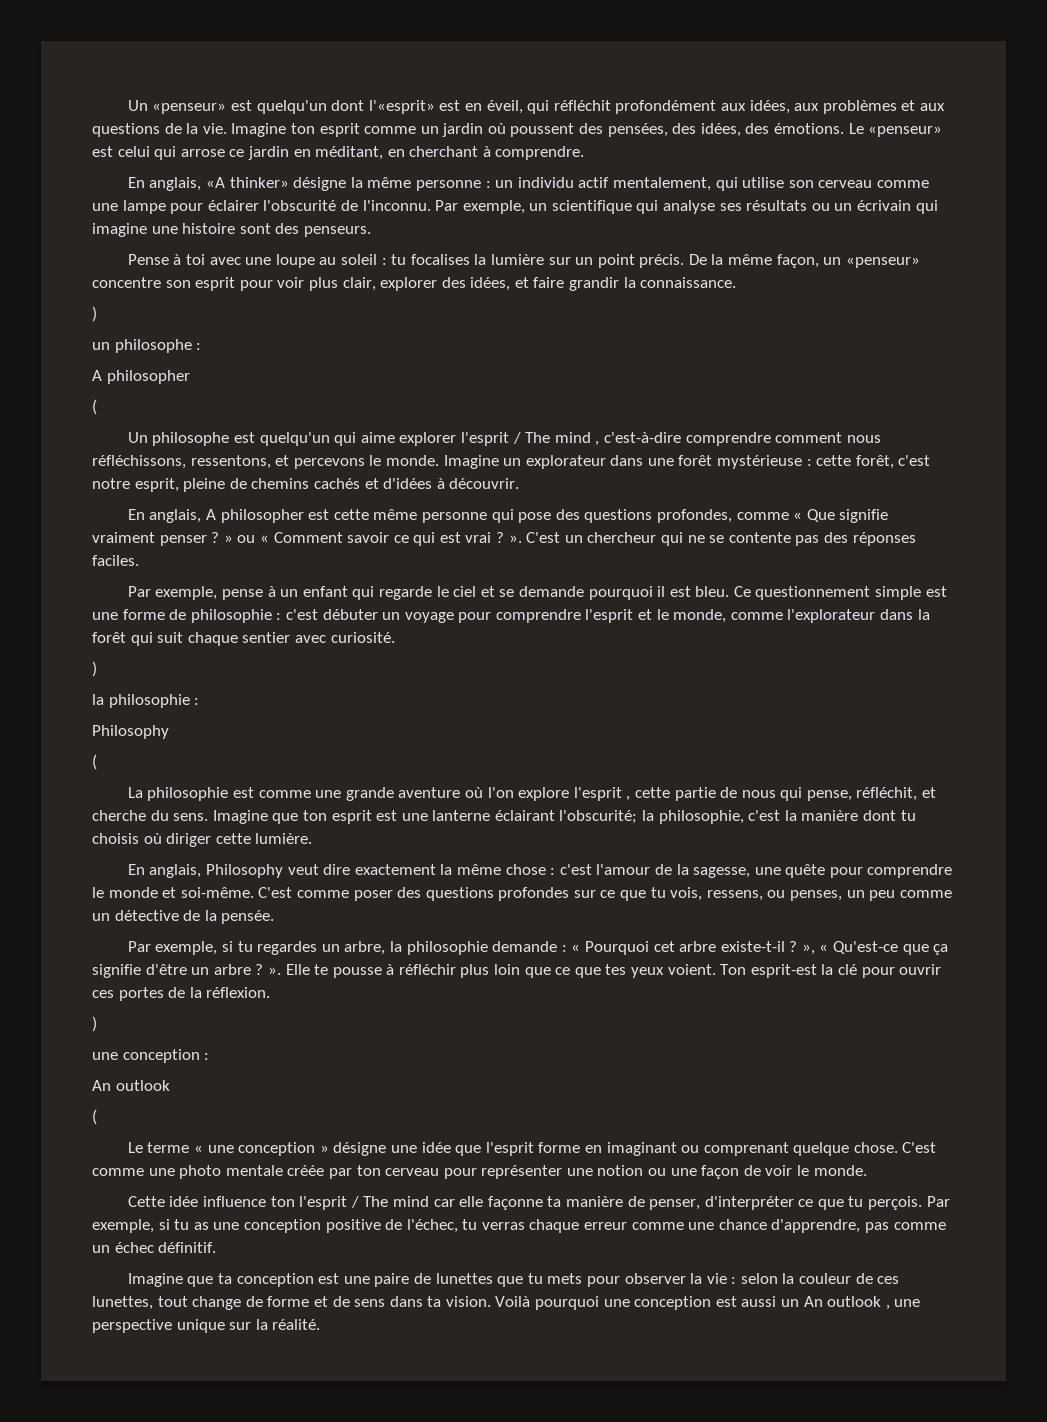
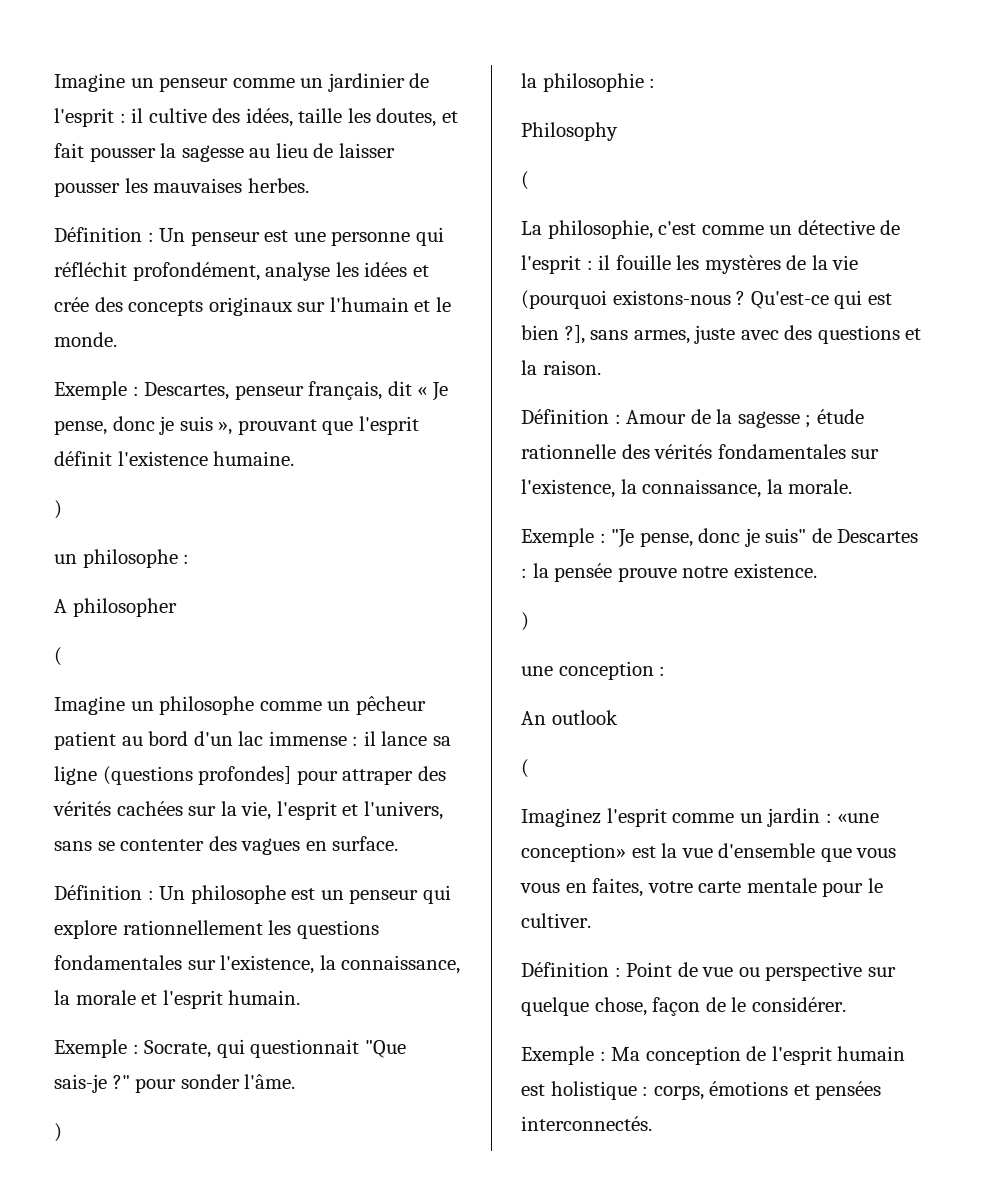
- Un «penseur» est quelqu'un dont l'«esprit» est en éveil, qui réfléchit profondément aux idées, aux problèmes et aux questions de la vie. Imagine ton esprit comme un jardin où poussent des pensées, des idées, des émotions. Le «penseur» est celui qui arrose ce jardin en méditant, en cherchant à comprendre.
- En anglais, «A thinker» désigne la même personne : un individu actif mentalement, qui utilise son cerveau comme une lampe pour éclairer l'obscurité de l'inconnu. Par exemple, un scientifique qui analyse ses résultats ou un écrivain qui imagine une histoire sont des penseurs.
- Pense à toi avec une loupe au soleil : tu focalises la lumière sur un point précis. De la même façon, un «penseur» concentre son esprit pour voir plus clair, explorer des idées, et faire grandir la connaissance.
+ Imagine un penseur comme un jardinier de l'esprit : il cultive des idées, taille les doutes, et fait pousser la sagesse au lieu de laisser pousser les mauvaises herbes.
+ Définition : Un penseur est une personne qui réfléchit profondément, analyse les idées et crée des concepts originaux sur l'humain et le monde.
+ Exemple : Descartes, penseur français, dit « Je pense, donc je suis », prouvant que l'esprit définit l'existence humaine.
- Un philosophe est quelqu'un qui aime explorer l'esprit / The mind , c'est-à-dire comprendre comment nous réfléchissons, ressentons, et percevons le monde. Imagine un explorateur dans une forêt mystérieuse : cette forêt, c'est notre esprit, pleine de chemins cachés et d'idées à découvrir.
- En anglais, A philosopher est cette même personne qui pose des questions profondes, comme « Que signifie vraiment penser ? » ou « Comment savoir ce qui est vrai ? ». C'est un chercheur qui ne se contente pas des réponses faciles.
- Par exemple, pense à un enfant qui regarde le ciel et se demande pourquoi il est bleu. Ce questionnement simple est une forme de philosophie : c'est débuter un voyage pour comprendre l'esprit et le monde, comme l'explorateur dans la forêt qui suit chaque sentier avec curiosité.
+ Imagine un philosophe comme un pêcheur patient au bord d'un lac immense : il lance sa ligne (questions profondes] pour attraper des vérités cachées sur la vie, l'esprit et l'univers, sans se contenter des vagues en surface.
+ Définition : Un philosophe est un penseur qui explore rationnellement les questions fondamentales sur l'existence, la connaissance, la morale et l'esprit humain.
+ Exemple : Socrate, qui questionnait "Que sais-je ?" pour sonder l'âme.
- La philosophie est comme une grande aventure où l'on explore l'esprit , cette partie de nous qui pense, réfléchit, et cherche du sens. Imagine que ton esprit est une lanterne éclairant l'obscurité; la philosophie, c'est la manière dont tu choisis où diriger cette lumière.
- En anglais, Philosophy veut dire exactement la même chose : c'est l'amour de la sagesse, une quête pour comprendre le monde et soi-même. C'est comme poser des questions profondes sur ce que tu vois, ressens, ou penses, un peu comme un détective de la pensée.
- Par exemple, si tu regardes un arbre, la philosophie demande : « Pourquoi cet arbre existe-t-il ? », « Qu'est-ce que ça signifie d'être un arbre ? ». Elle te pousse à réfléchir plus loin que ce que tes yeux voient. Ton esprit-est la clé pour ouvrir ces portes de la réflexion.
+ La philosophie, c'est comme un détective de l'esprit : il fouille les mystères de la vie (pourquoi existons-nous ? Qu'est-ce qui est bien ?], sans armes, juste avec des questions et la raison.
+ Définition : Amour de la sagesse ; étude rationnelle des vérités fondamentales sur l'existence, la connaissance, la morale.
+ Exemple : "Je pense, donc je suis" de Descartes : la pensée prouve notre existence.
- Le terme « une conception » désigne une idée que l'esprit forme en imaginant ou comprenant quelque chose. C'est comme une photo mentale créée par ton cerveau pour représenter une notion ou une façon de voir le monde.
- Cette idée influence ton l'esprit / The mind car elle façonne ta manière de penser, d'interpréter ce que tu perçois. Par exemple, si tu as une conception positive de l'échec, tu verras chaque erreur comme une chance d'apprendre, pas comme un échec définitif.
- Imagine que ta conception est une paire de lunettes que tu mets pour observer la vie : selon la couleur de ces lunettes, tout change de forme et de sens dans ta vision. Voilà pourquoi une conception est aussi un An outlook , une perspective unique sur la réalité.
+ Imaginez l'esprit comme un jardin : «une conception» est la vue d'ensemble que vous vous en faites, votre carte mentale pour le cultiver.
+ Définition : Point de vue ou perspective sur quelque chose, façon de le considérer.
+ Exemple : Ma conception de l'esprit humain est holistique : corps, émotions et pensées interconnectés.

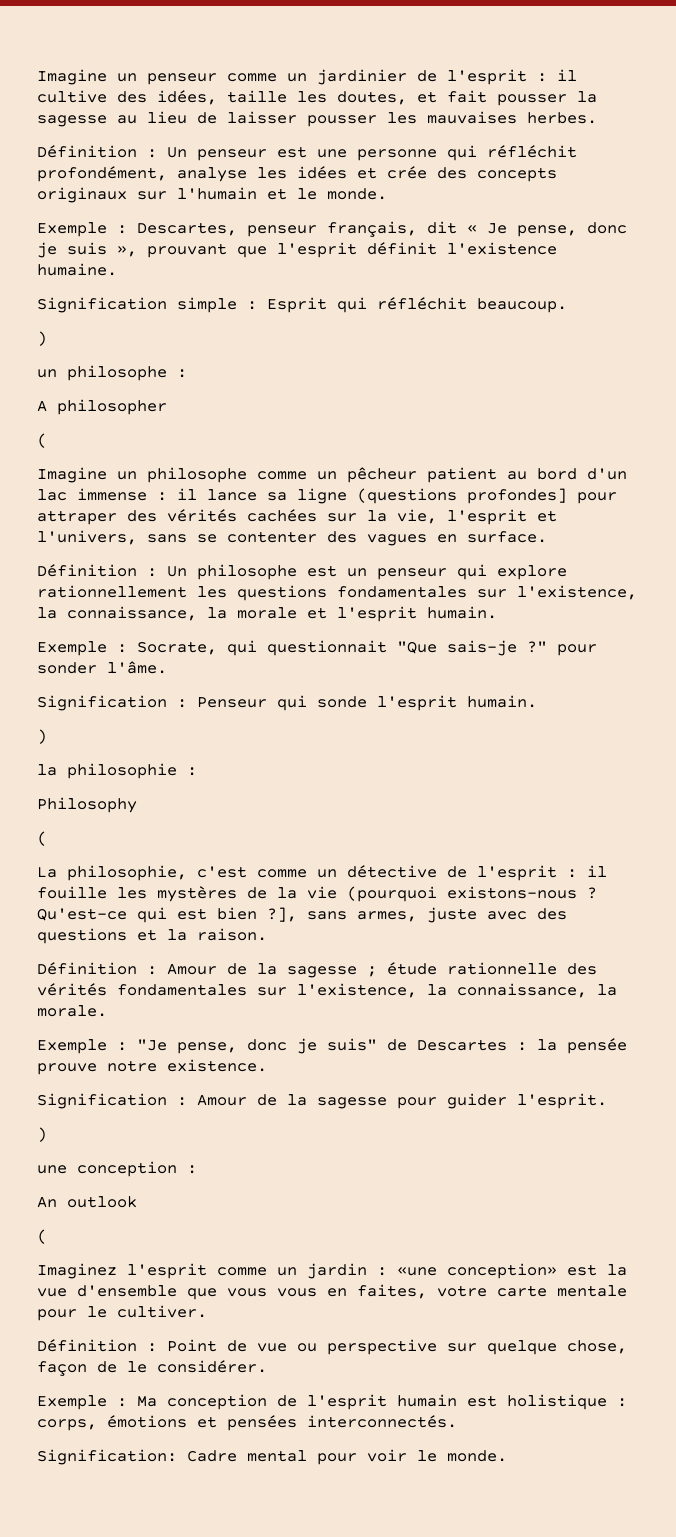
+ Signification simple : Esprit qui réfléchit beaucoup.
+ Signification : Penseur qui sonde l'esprit humain.
+ Signification : Amour de la sagesse pour guider l'esprit.
+ Signification: Cadre mental pour voir le monde.

